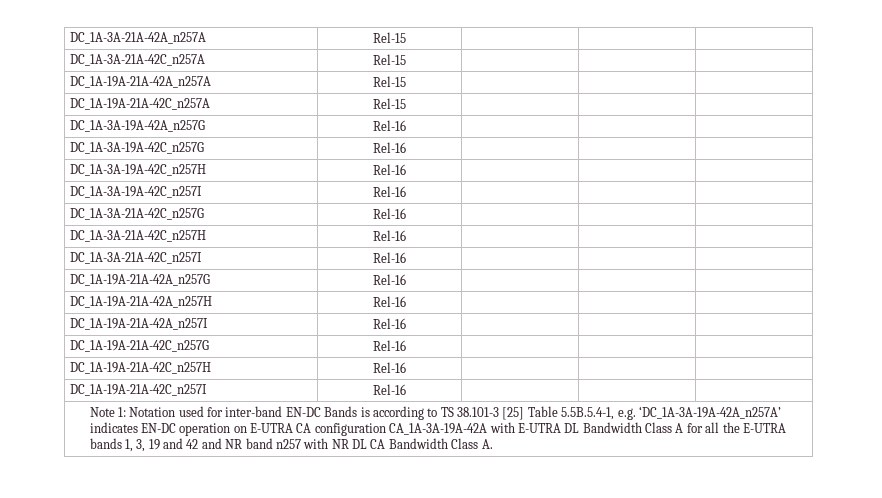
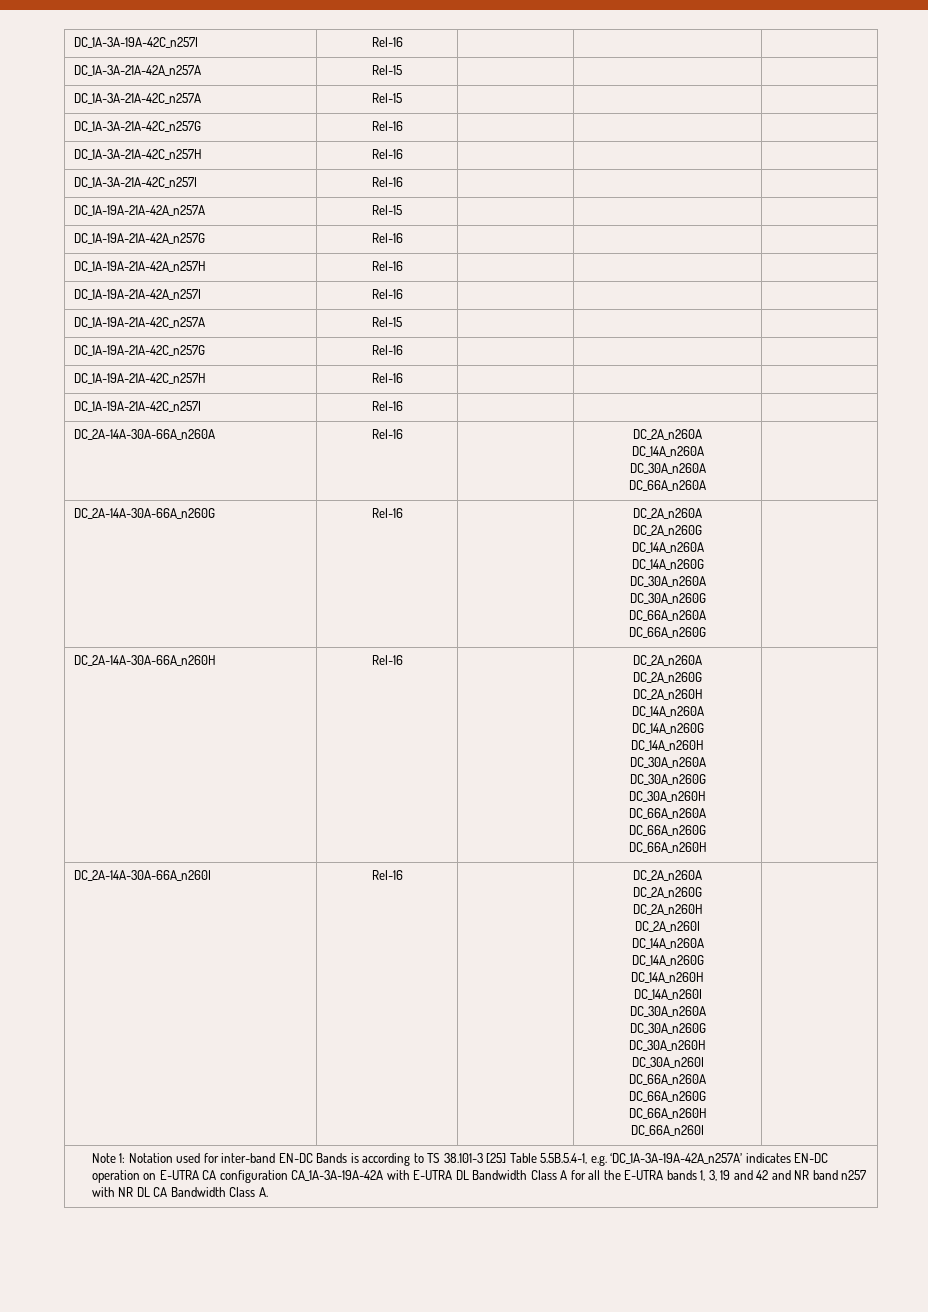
+ DC_1A-3A-19A-42C_n257I | Rel-16 | | |
- DC_1A-19A-21A-42A_n257A | Rel-15 | | |
- DC_1A-19A-21A-42C_n257A | Rel-15 | | |
- DC_1A-3A-19A-42A_n257G | Rel-16 | | |
- DC_1A-3A-19A-42C_n257G | Rel-16 | | |
- DC_1A-3A-19A-42C_n257H | Rel-16 | | |
- DC_1A-3A-19A-42C_n257I | Rel-16 | | |
+ DC_1A-19A-21A-42A_n257A | Rel-15 | | |
+ DC_1A-19A-21A-42C_n257A | Rel-15 | | |
+ DC_2A-14A-30A-66A_n260A | Rel-16 | | DC_2A_n260A
+ DC_14A_n260A
+ DC_30A_n260A
+ DC_66A_n260A |
+ DC_2A-14A-30A-66A_n260G | Rel-16 | | DC_2A_n260A
+ DC_2A_n260G
+ DC_14A_n260A
+ DC_14A_n260G
+ DC_30A_n260A
+ DC_30A_n260G
+ DC_66A_n260A
+ DC_66A_n260G |
+ DC_2A-14A-30A-66A_n260H | Rel-16 | | DC_2A_n260A
+ DC_2A_n260G
+ DC_2A_n260H
+ DC_14A_n260A
+ DC_14A_n260G
+ DC_14A_n260H
+ DC_30A_n260A
+ DC_30A_n260G
+ DC_30A_n260H
+ DC_66A_n260A
+ DC_66A_n260G
+ DC_66A_n260H |
+ DC_2A-14A-30A-66A_n260I | Rel-16 | | DC_2A_n260A
+ DC_2A_n260G
+ DC_2A_n260H
+ DC_2A_n260I
+ DC_14A_n260A
+ DC_14A_n260G
+ DC_14A_n260H
+ DC_14A_n260I
+ DC_30A_n260A
+ DC_30A_n260G
+ DC_30A_n260H
+ DC_30A_n260I
+ DC_66A_n260A
+ DC_66A_n260G
+ DC_66A_n260H
+ DC_66A_n260I |

